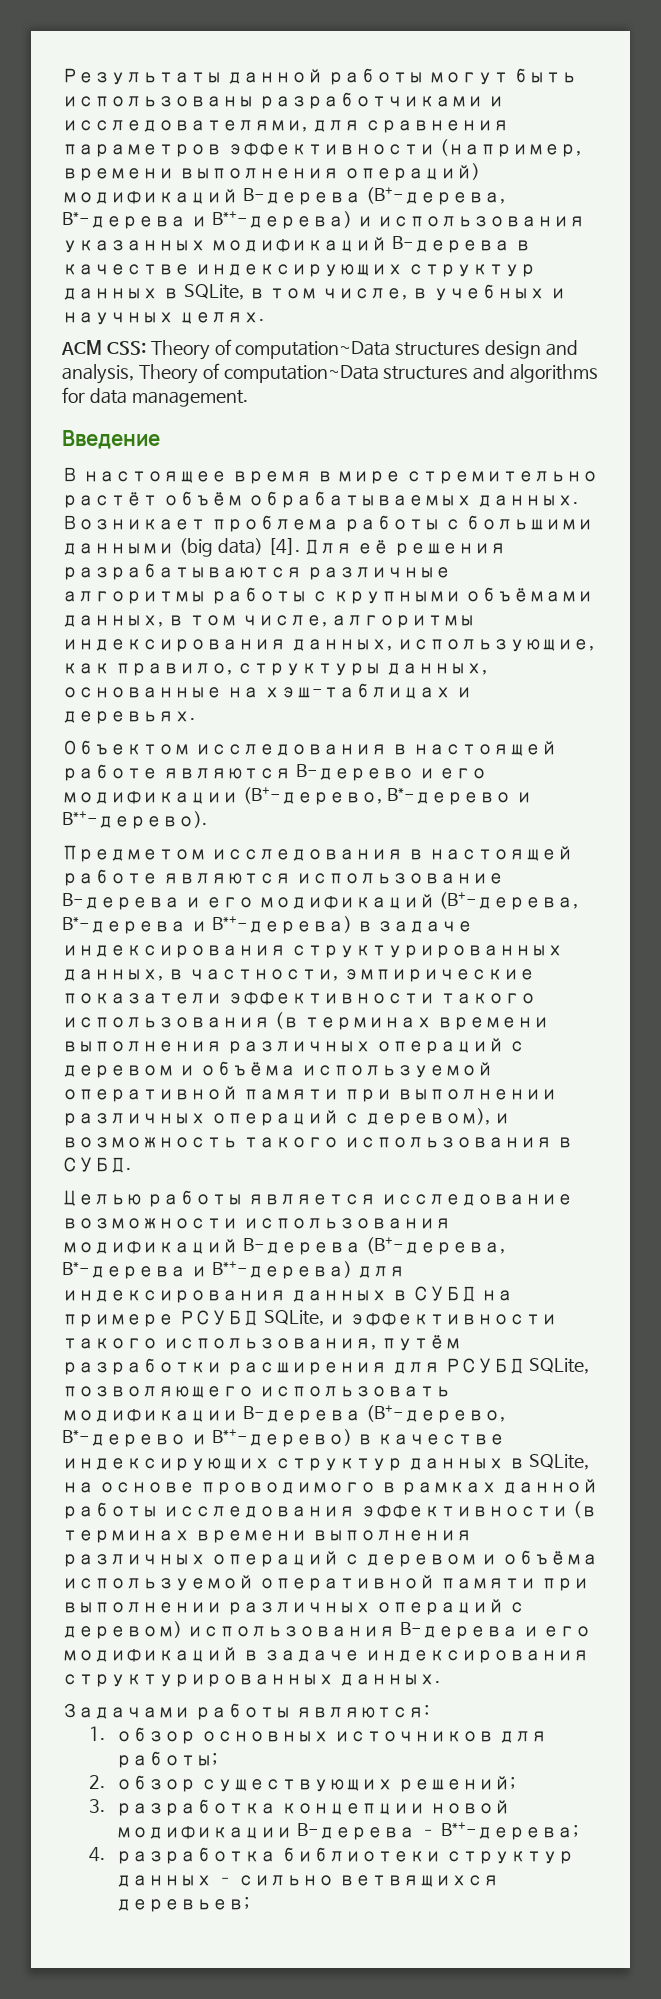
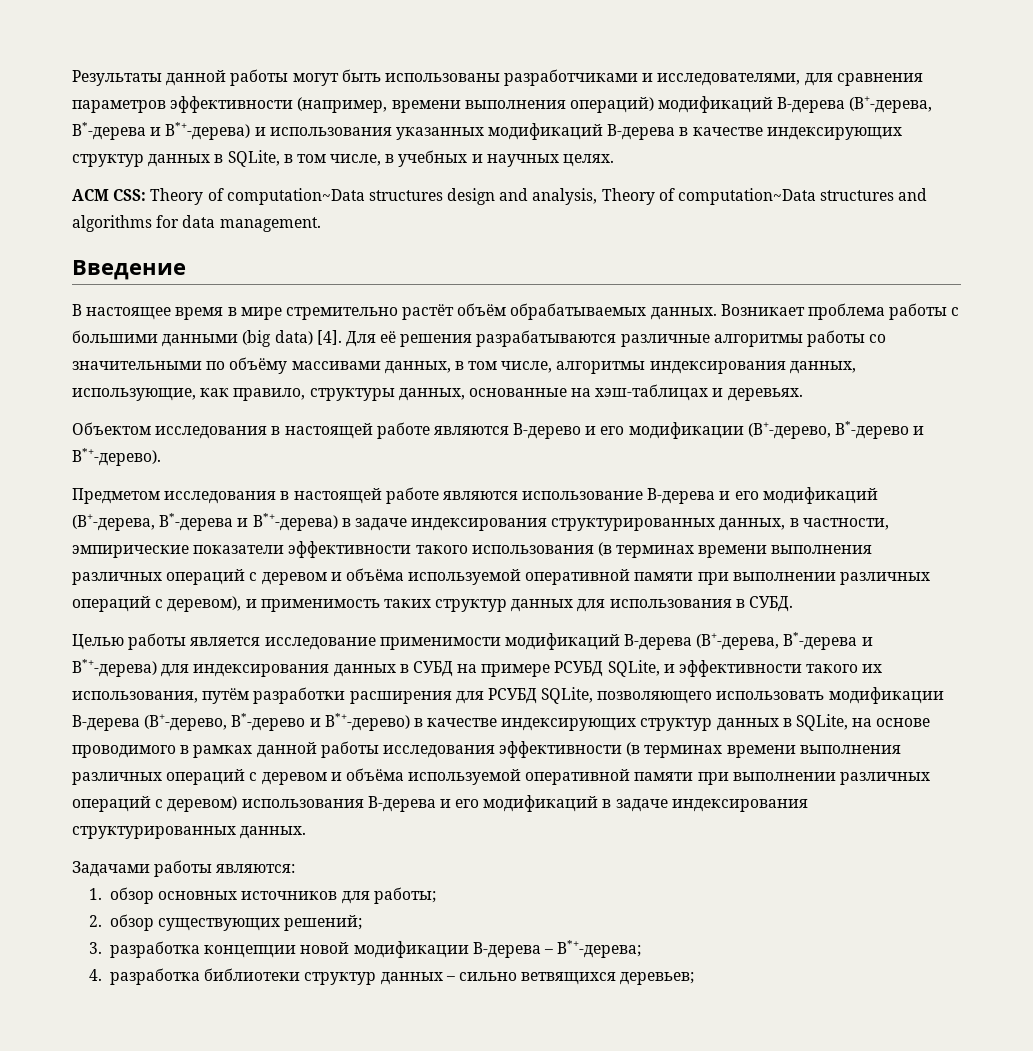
- Для её решения разрабатываются различные алгоритмы работы с крупными объёмами данных, в том числе, алгоритмы индексирования данных, использующие, как правило, структуры данных, основанные на хэш-таблицах и деревьях.
+ Для её решения разрабатываются различные алгоритмы работы со значительными по объёму массивами данных, в том числе, алгоритмы индексирования данных, использующие, как правило, структуры данных, основанные на хэш-таблицах и деревьях.
- Предметом исследования в настоящей работе являются использование B-дерева и его модификаций (B+-дерева, B*-дерева и B*+-дерева) в задаче индексирования структурированных данных, в частности, эмпирические показатели эффективности такого использования (в терминах времени выполнения различных операций с деревом и объёма используемой оперативной памяти при выполнении различных операций с деревом), и возможность такого использования в СУБД.
+ Предметом исследования в настоящей работе являются использование B-дерева и его модификаций (B+-дерева, B*-дерева и B*+-дерева) в задаче индексирования структурированных данных, в частности, эмпирические показатели эффективности такого использования (в терминах времени выполнения различных операций с деревом и объёма используемой оперативной памяти при выполнении различных операций с деревом), и применимость таких структур данных для использования в СУБД.
- Целью работы является исследование возможности использования модификаций B-дерева (B+-дерева, B*-дерева и B*+-дерева) для индексирования данных в СУБД на примере РСУБД SQLite, и эффективности такого использования, путём разработки расширения для РСУБД SQLite, позволяющего использовать модификации B-дерева (B+-дерево, B*-дерево и B*+-дерево) в качестве индексирующих структур данных в SQLite, на основе проводимого в рамках данной работы исследования эффективности (в терминах времени выполнения различных операций с деревом и объёма используемой оперативной памяти при выполнении различных операций с деревом) использования B-дерева и его модификаций в задаче индексирования структурированных данных.
+ Целью работы является исследование применимости модификаций B-дерева (B+-дерева, B*-дерева и B*+-дерева) для индексирования данных в СУБД на примере РСУБД SQLite, и эффективности такого их использования, путём разработки расширения для РСУБД SQLite, позволяющего использовать модификации B-дерева (B+-дерево, B*-дерево и B*+-дерево) в качестве индексирующих структур данных в SQLite, на основе проводимого в рамках данной работы исследования эффективности (в терминах времени выполнения различных операций с деревом и объёма используемой оперативной памяти при выполнении различных операций с деревом) использования B-дерева и его модификаций в задаче индексирования структурированных данных.

